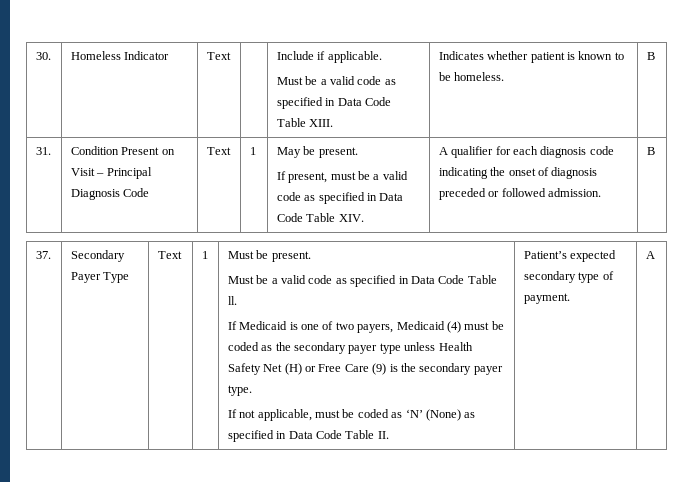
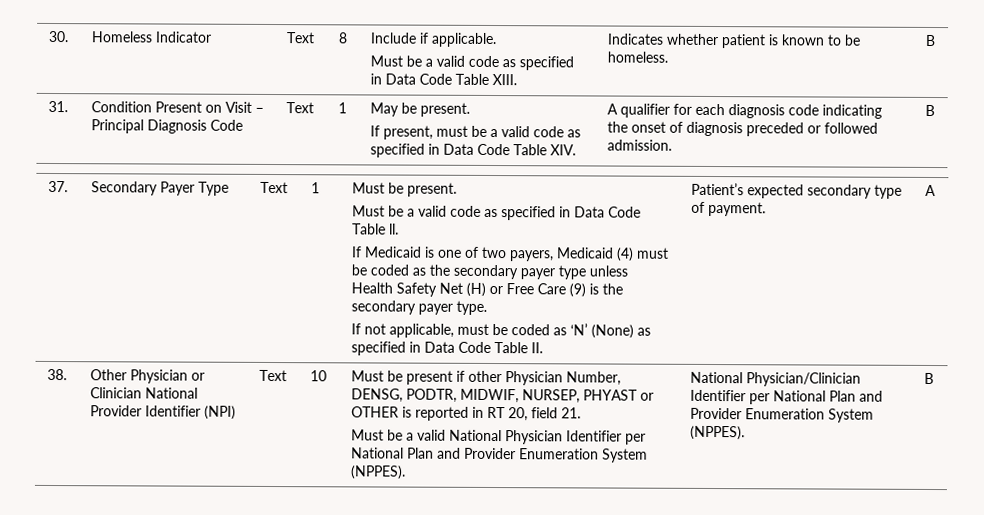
- 30. | Homeless Indicator | Text | | Include if applicable.
+ 30. | Homeless Indicator | Text | 8 | Include if applicable.
+ 38. | Other Physician or Clinician National Provider Identifier (NPI) | Text | 10 | Must be present if other Physician Number, DENSG, PODTR, MIDWIF, NURSEP, PHYAST or OTHER is reported in RT 20, field 21.
+ Must be a valid National Physician Identifier per National Plan and Provider Enumeration System (NPPES). | National Physician/Clinician Identifier per National Plan and Provider Enumeration System (NPPES). | B

